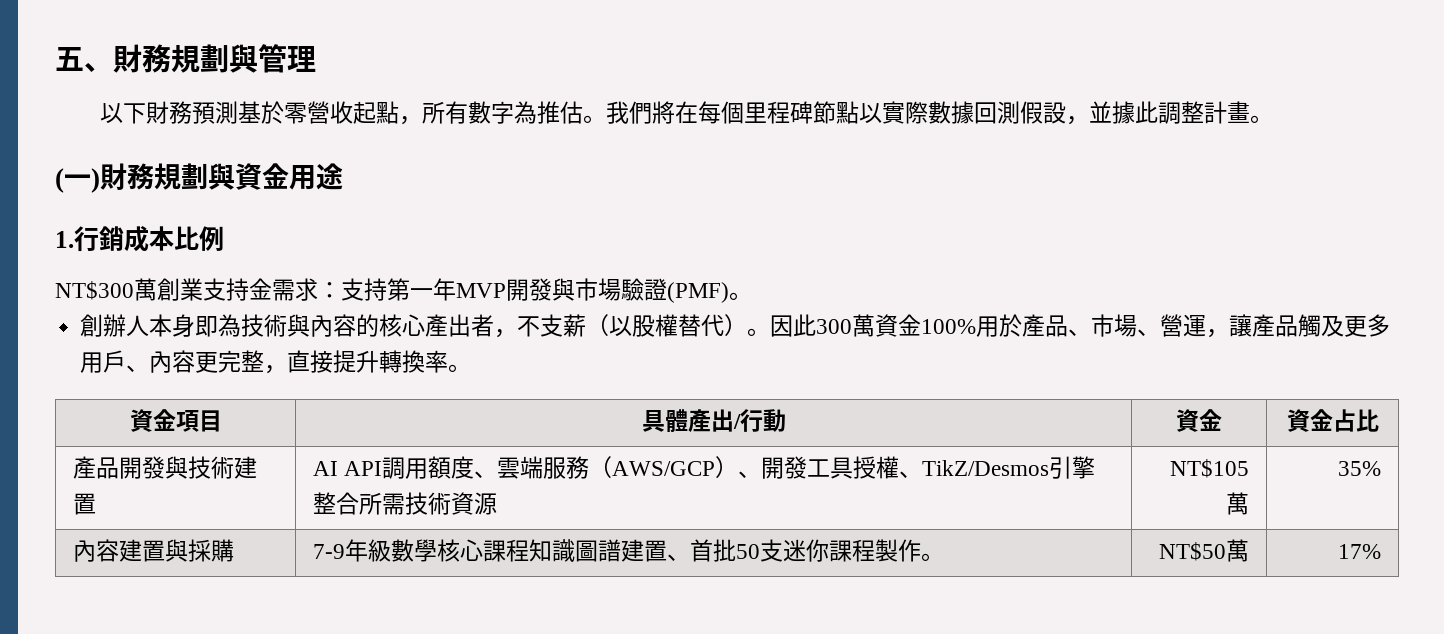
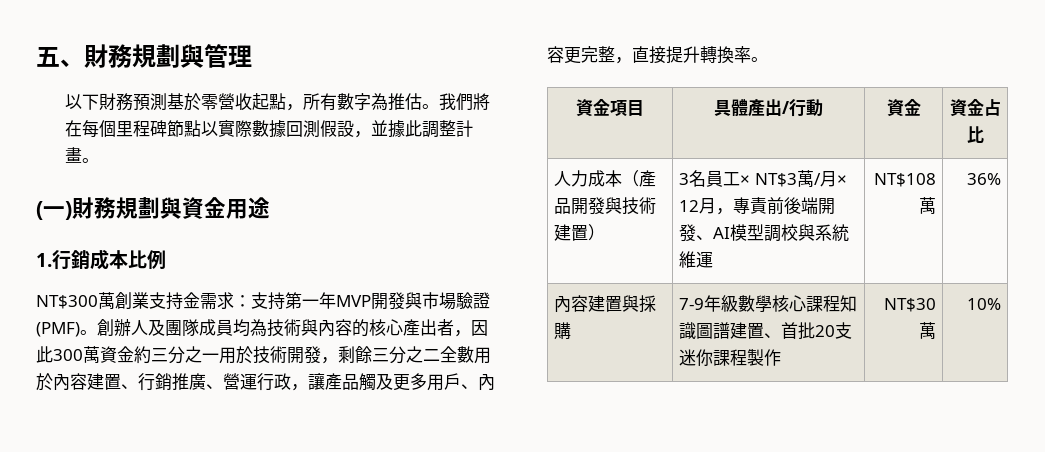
- NT$300萬創業支持金需求：支持第一年MVP開發與市場驗證(PMF)。
- 創辦人本身即為技術與內容的核心產出者，不支薪（以股權替代）。因此300萬資金100%用於產品、市場、營運，讓產品觸及更多用戶、內容更完整，直接提升轉換率。
+ NT$300萬創業支持金需求：支持第一年MVP開發與市場驗證(PMF)。創辦人及團隊成員均為技術與內容的核心產出者，因此300萬資金約三分之一用於技術開發，剩餘三分之二全數用於內容建置、行銷推廣、營運行政，讓產品觸及更多用戶、內容更完整，直接提升轉換率。
- 產品開發與技術建置 | AI API調用額度、雲端服務（AWS/GCP）、開發工具授權、TikZ/Desmos引擎整合所需技術資源 | NT$105萬 | 35%
+ 人力成本（產品開發與技術建置） | 3名員工× NT$3萬/月× 12月，專責前後端開發、AI模型調校與系統維運 | NT$108萬 | 36%
- 內容建置與採購 | 7-9年級數學核心課程知識圖譜建置、首批50支迷你課程製作。 | NT$50萬 | 17%
+ 內容建置與採購 | 7-9年級數學核心課程知識圖譜建置、首批20支迷你課程製作 | NT$30萬 | 10%

